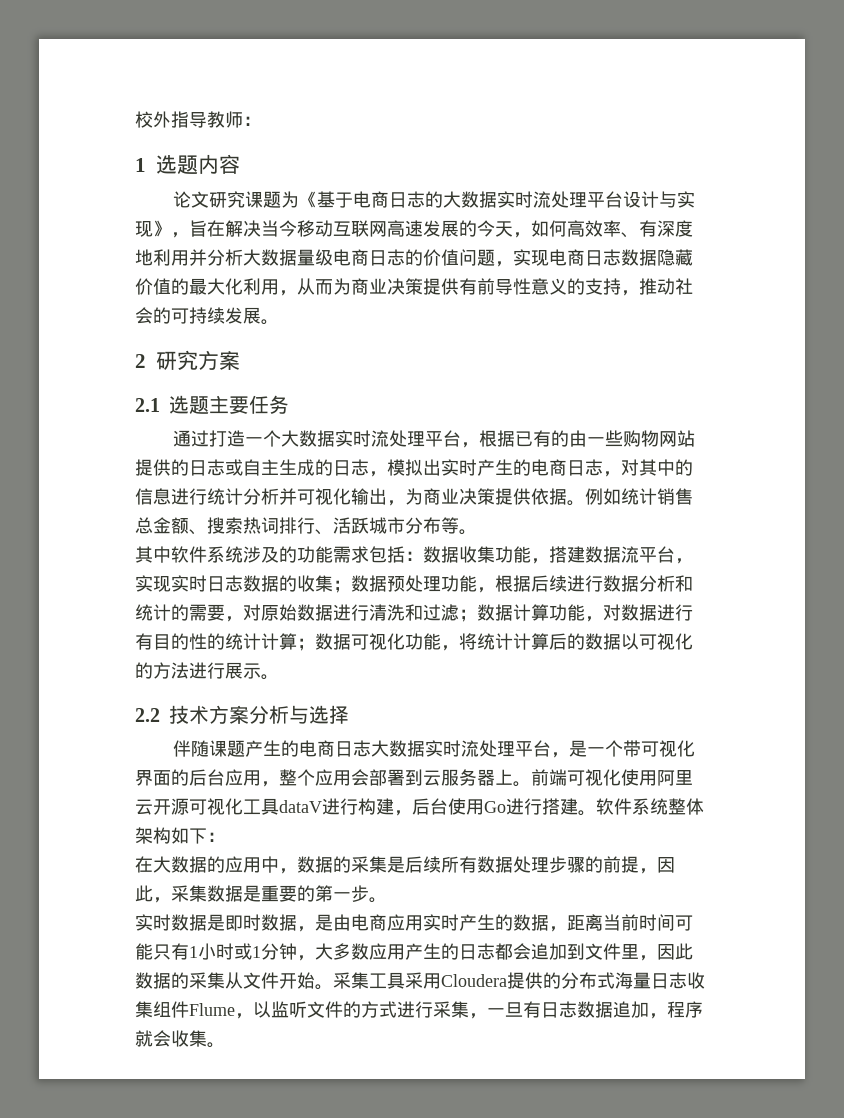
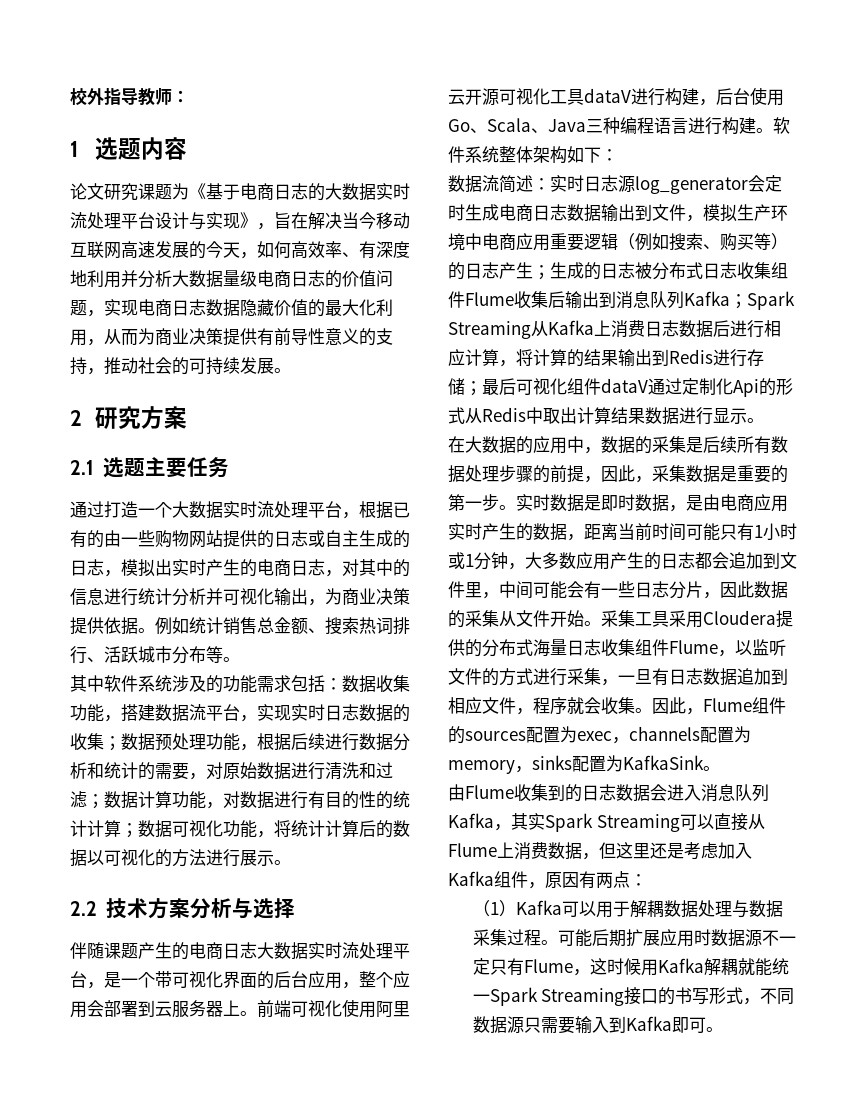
- 前端可视化使用阿里云开源可视化工具dataV进行构建，后台使用Go进行搭建。
+ 前端可视化使用阿里云开源可视化工具dataV进行构建，后台使用Go、Scala、Java三种编程语言进行构建。
+ 数据流简述：实时日志源log_generator会定时生成电商日志数据输出到文件，模拟生产环境中电商应用重要逻辑（例如搜索、购买等）的日志产生；生成的日志被分布式日志收集组件Flume收集后输出到消息队列Kafka；Spark Streaming从Kafka上消费日志数据后进行相应计算，将计算的结果输出到Redis进行存储；最后可视化组件dataV通过定制化Api的形式从Redis中取出计算结果数据进行显示。
- 在大数据的应用中，数据的采集是后续所有数据处理步骤的前提，因此，采集数据是重要的第一步。
- 实时数据是即时数据，是由电商应用实时产生的数据，距离当前时间可能只有1小时或1分钟，大多数应用产生的日志都会追加到文件里，因此数据的采集从文件开始。
+ 在大数据的应用中，数据的采集是后续所有数据处理步骤的前提，因此，采集数据是重要的第一步。实时数据是即时数据，是由电商应用实时产生的数据，距离当前时间可能只有1小时或1分钟，大多数应用产生的日志都会追加到文件里，中间可能会有一些日志分片，因此数据的采集从文件开始。
- 采集工具采用Cloudera提供的分布式海量日志收集组件Flume，以监听文件的方式进行采集，一旦有日志数据追加，程序就会收集。
+ 采集工具采用Cloudera提供的分布式海量日志收集组件Flume，以监听文件的方式进行采集，一旦有日志数据追加到相应文件，程序就会收集。
+ 因此，Flume组件的sources配置为exec，channels配置为memory，sinks配置为KafkaSink。
+ 由Flume收集到的日志数据会进入消息队列Kafka，其实Spark Streaming可以直接从Flume上消费数据，但这里还是考虑加入Kafka组件，原因有两点：
+ （1）Kafka可以用于解耦数据处理与数据采集过程。可能后期扩展应用时数据源不一定只有Flume，这时候用Kafka解耦就能统一Spark Streaming接口的书写形式，不同数据源只需要输入到Kafka即可。

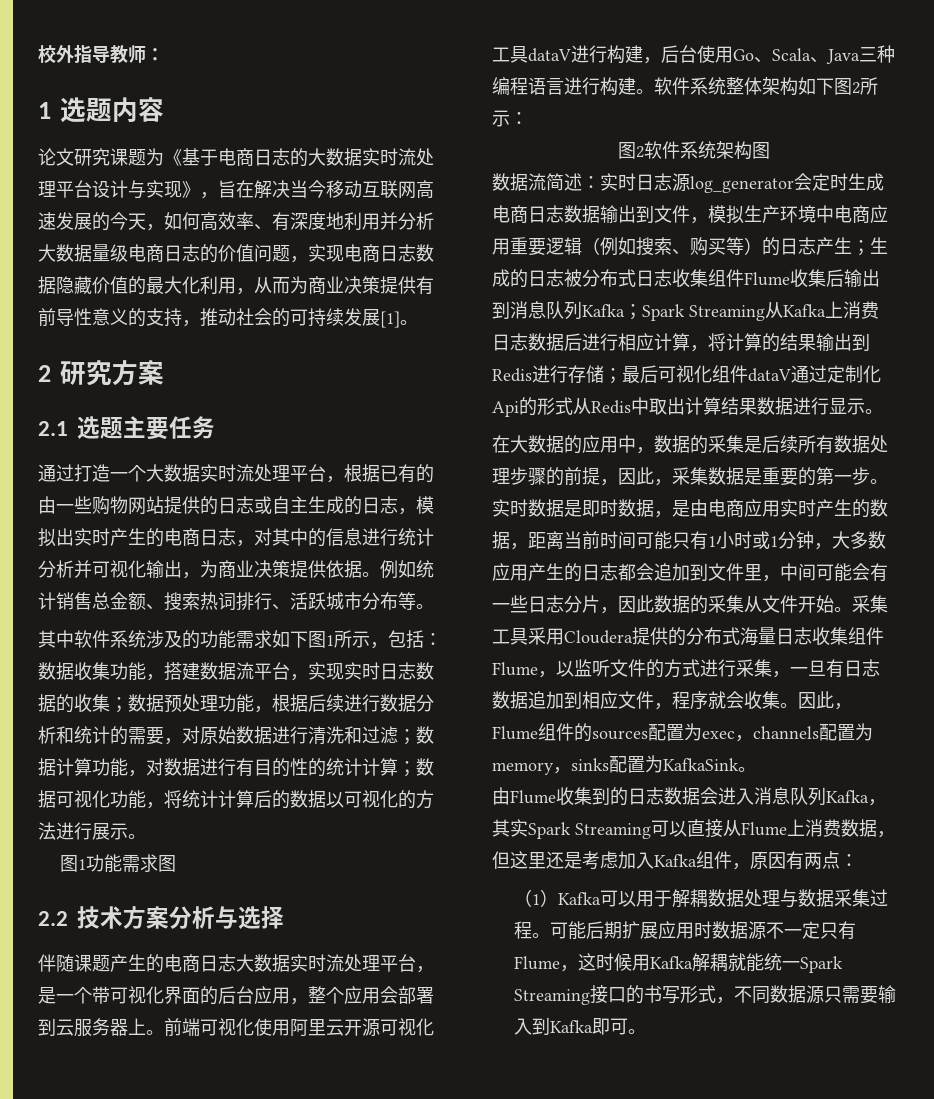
- 论文研究课题为《基于电商日志的大数据实时流处理平台设计与实现》，旨在解决当今移动互联网高速发展的今天，如何高效率、有深度地利用并分析大数据量级电商日志的价值问题，实现电商日志数据隐藏价值的最大化利用，从而为商业决策提供有前导性意义的支持，推动社会的可持续发展。
+ 论文研究课题为《基于电商日志的大数据实时流处理平台设计与实现》，旨在解决当今移动互联网高速发展的今天，如何高效率、有深度地利用并分析大数据量级电商日志的价值问题，实现电商日志数据隐藏价值的最大化利用，从而为商业决策提供有前导性意义的支持，推动社会的可持续发展[1]。
- 其中软件系统涉及的功能需求包括：
+ 其中软件系统涉及的功能需求如下图1所示，包括：
+ 图1功能需求图
- 软件系统整体架构如下：
+ 软件系统整体架构如下图2所示：
+ 图2软件系统架构图

